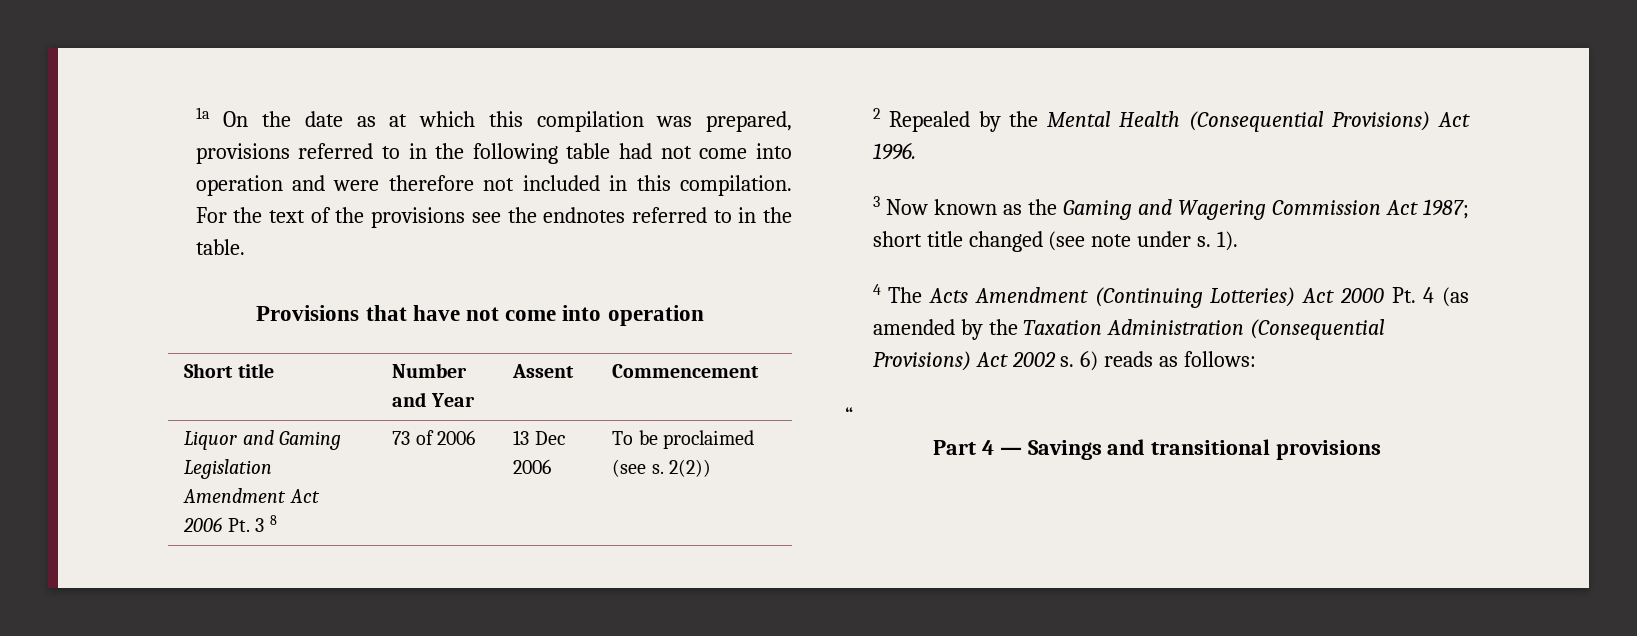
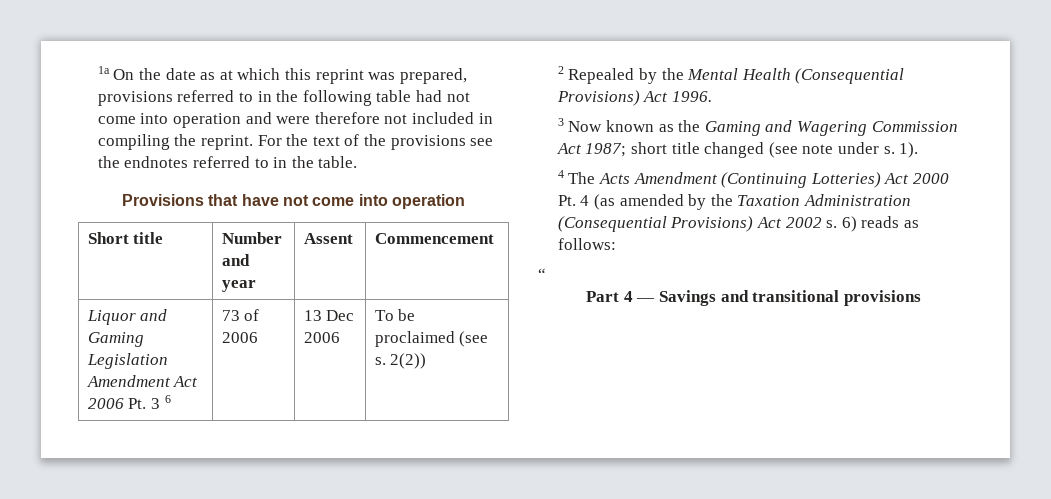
- 1a On the date as at which this compilation was prepared, provisions referred to in the following table had not come into operation and were therefore not included in this compilation.
+ 1a On the date as at which this reprint was prepared, provisions referred to in the following table had not come into operation and were therefore not included in compiling the reprint.
- Short title | Number and Year | Assent | Commencement
+ Short title | Number and year | Assent | Commencement
- Liquor and Gaming Legislation Amendment Act 2006 Pt. 3 8 | 73 of 2006 | 13 Dec 2006 | To be proclaimed (see s. 2(2))
+ Liquor and Gaming Legislation Amendment Act 2006 Pt. 3 6 | 73 of 2006 | 13 Dec 2006 | To be proclaimed (see s. 2(2))

